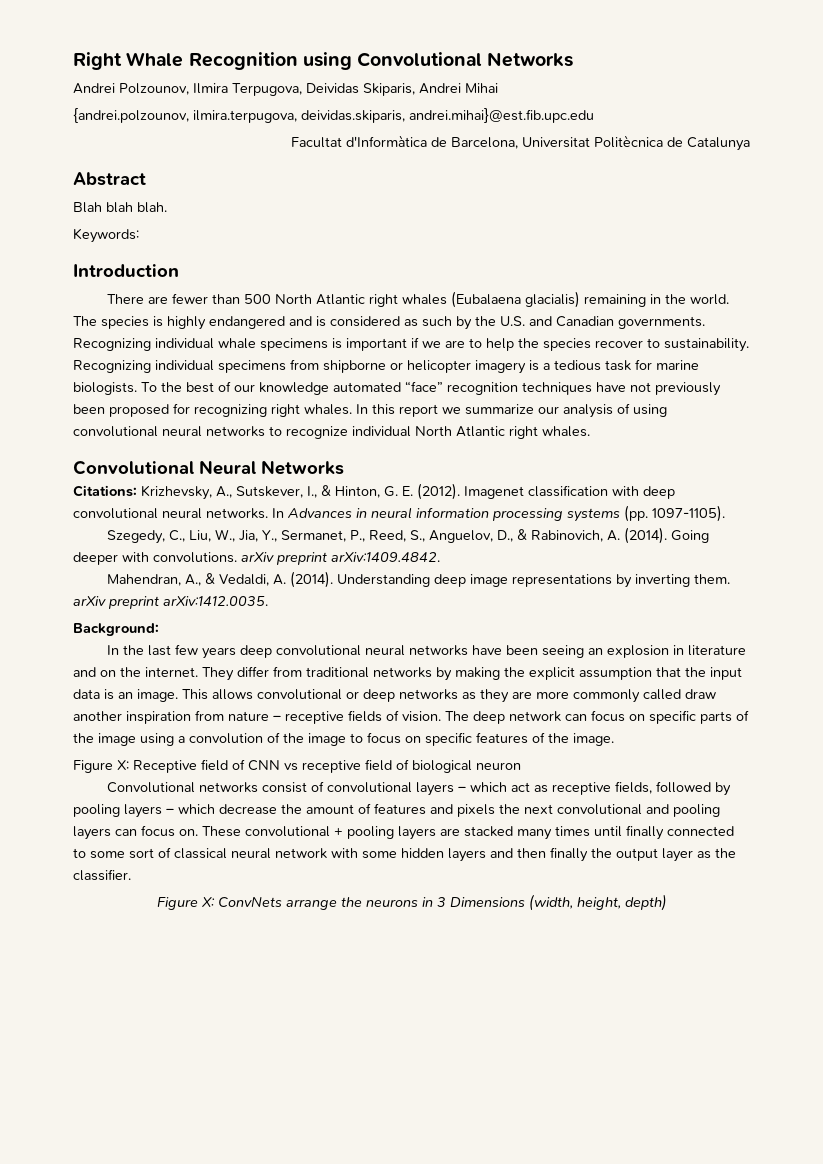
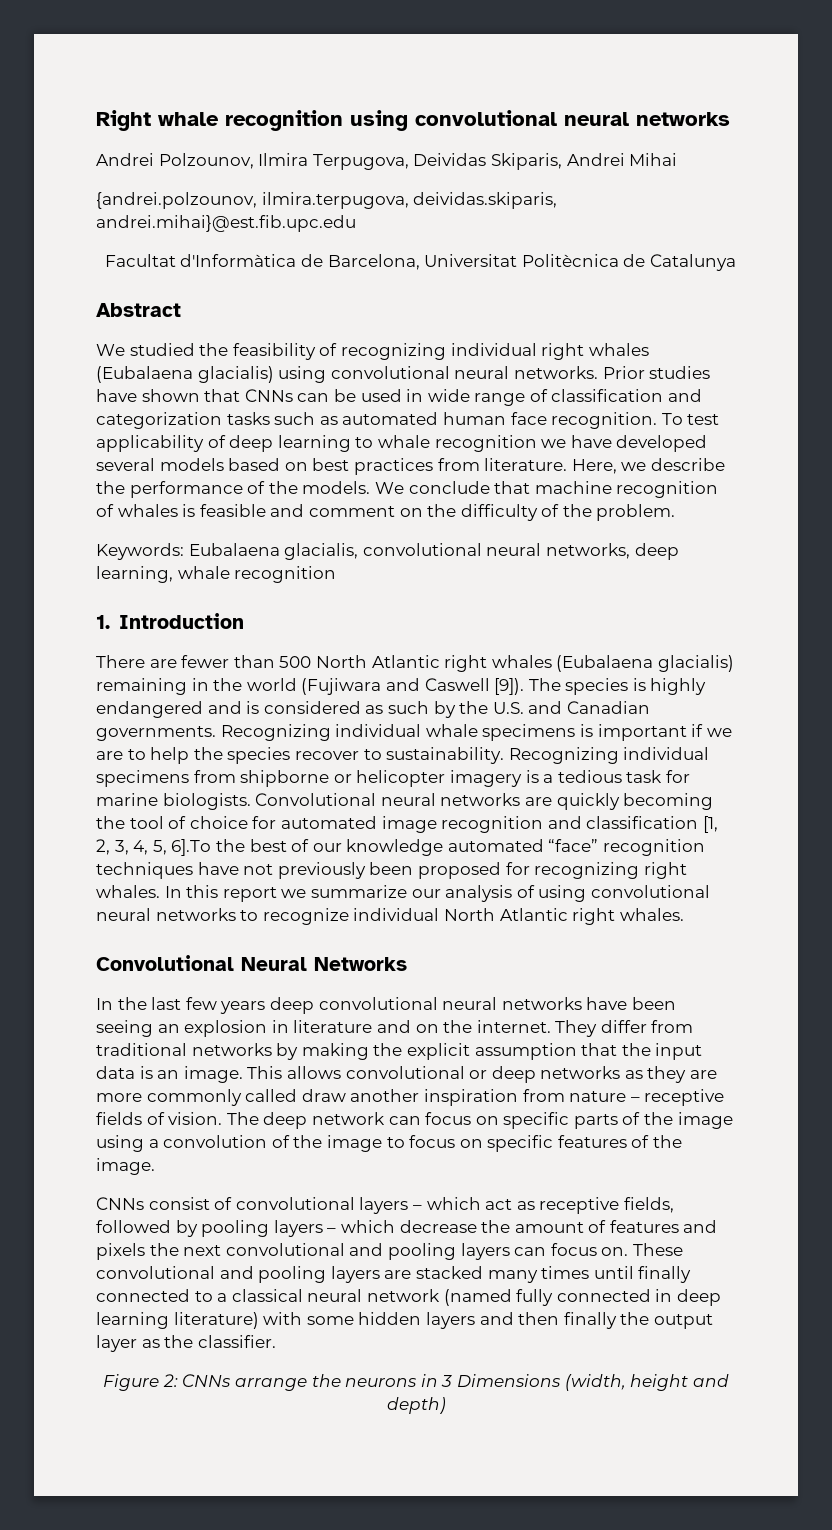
- Right Whale Recognition using Convolutional Networks
+ Right whale recognition using convolutional neural networks
- Blah blah blah.
- Keywords:
- Introduction
+ We studied the feasibility of recognizing individual right whales (Eubalaena glacialis) using convolutional neural networks. Prior studies have shown that CNNs can be used in wide range of classification and categorization tasks such as automated human face recognition. To test applicability of deep learning to whale recognition we have developed several models based on best practices from literature. Here, we describe the performance of the models. We conclude that machine recognition of whales is feasible and comment on the difficulty of the problem.
+ Keywords: Eubalaena glacialis, convolutional neural networks, deep learning, whale recognition
+ 1. Introduction
- There are fewer than 500 North Atlantic right whales (Eubalaena glacialis) remaining in the world.
+ There are fewer than 500 North Atlantic right whales (Eubalaena glacialis) remaining in the world (Fujiwara and Caswell [9]).
- To the best of our knowledge automated “face” recognition techniques have not previously been proposed for recognizing right whales.
+ Convolutional neural networks are quickly becoming the tool of choice for automated image recognition and classification [1, 2, 3, 4, 5, 6].To the best of our knowledge automated “face” recognition techniques have not previously been proposed for recognizing right whales.
- Citations: Krizhevsky, A., Sutskever, I., & Hinton, G. E. (2012). Imagenet classification with deep convolutional neural networks. In Advances in neural information processing systems (pp. 1097-1105).
- Szegedy, C., Liu, W., Jia, Y., Sermanet, P., Reed, S., Anguelov, D., & Rabinovich, A. (2014). Going deeper with convolutions. arXiv preprint arXiv:1409.4842.
- Mahendran, A., & Vedaldi, A. (2014). Understanding deep image representations by inverting them. arXiv preprint arXiv:1412.0035.
- Background:
- Figure X: Receptive field of CNN vs receptive field of biological neuron
- Convolutional networks consist of convolutional layers – which act as receptive fields, followed by pooling layers – which decrease the amount of features and pixels the next convolutional and pooling layers can focus on.
+ CNNs consist of convolutional layers – which act as receptive fields, followed by pooling layers – which decrease the amount of features and pixels the next convolutional and pooling layers can focus on.
- These convolutional + pooling layers are stacked many times until finally connected to some sort of classical neural network with some hidden layers and then finally the output layer as the classifier.
+ These convolutional and pooling layers are stacked many times until finally connected to a classical neural network (named fully connected in deep learning literature) with some hidden layers and then finally the output layer as the classifier.
- Figure X: ConvNets arrange the neurons in 3 Dimensions (width, height, depth)
+ Figure 2: CNNs arrange the neurons in 3 Dimensions (width, height and depth)

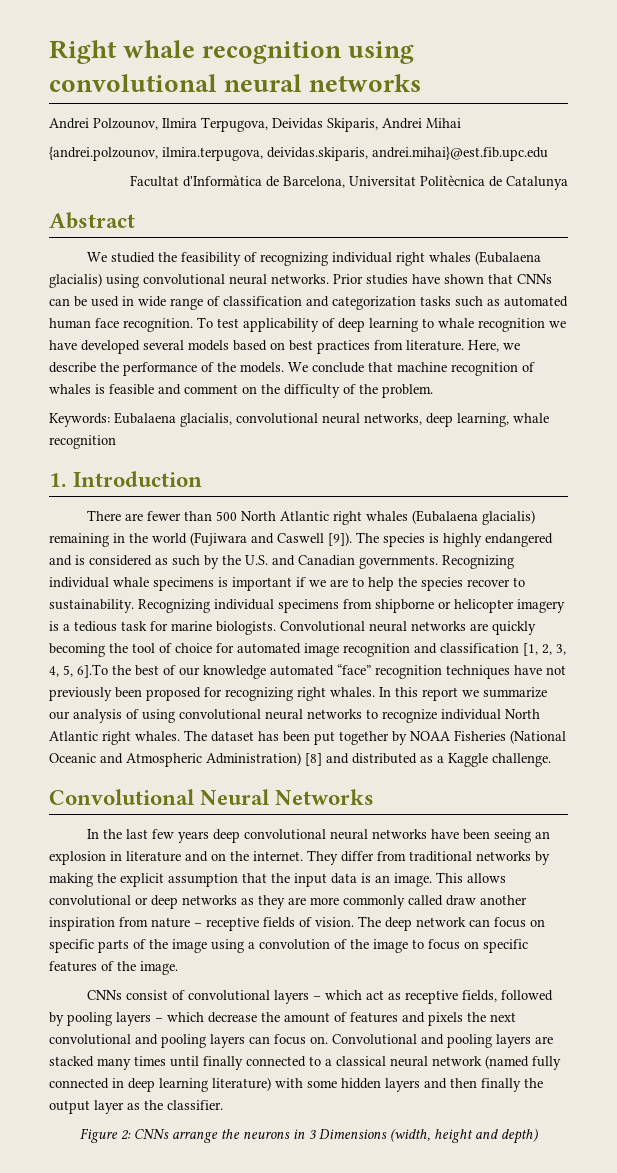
+ The dataset has been put together by NOAA Fisheries (National Oceanic and Atmospheric Administration) [8] and distributed as a Kaggle challenge.
- These convolutional and pooling layers are stacked many times until finally connected to a classical neural network (named fully connected in deep learning literature) with some hidden layers and then finally the output layer as the classifier.
+ Convolutional and pooling layers are stacked many times until finally connected to a classical neural network (named fully connected in deep learning literature) with some hidden layers and then finally the output layer as the classifier.

